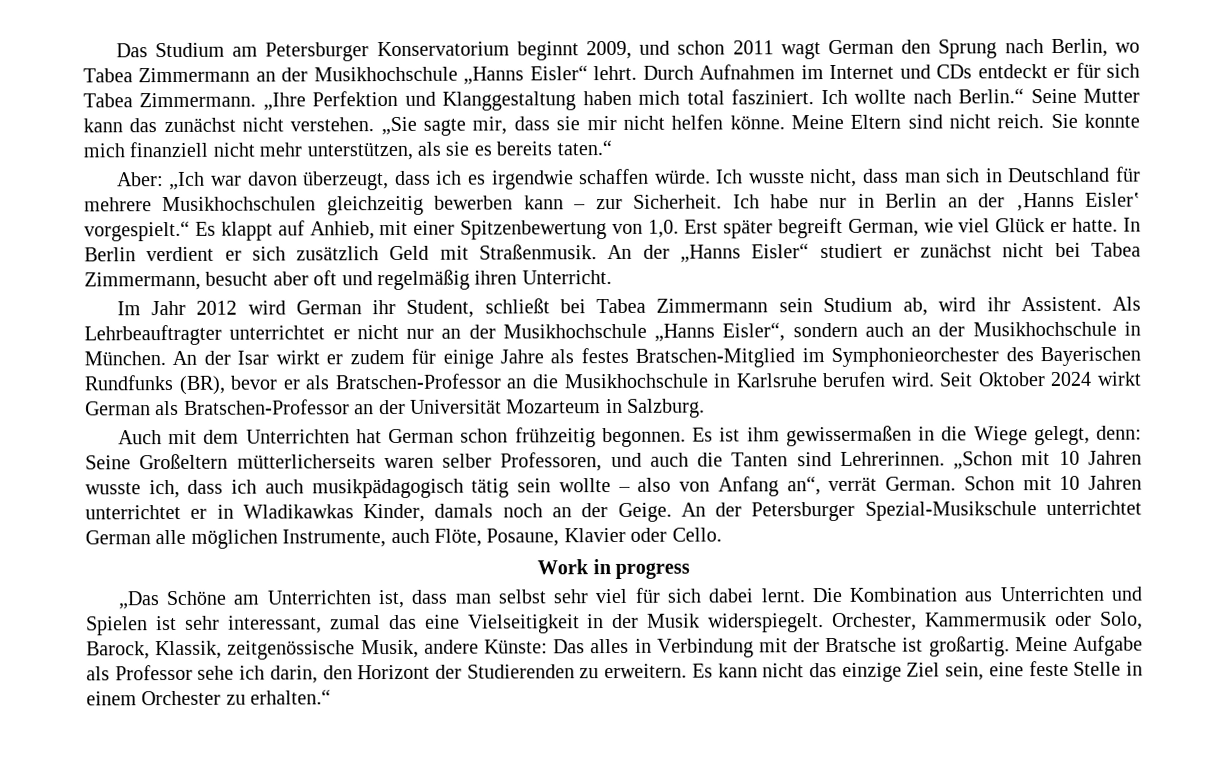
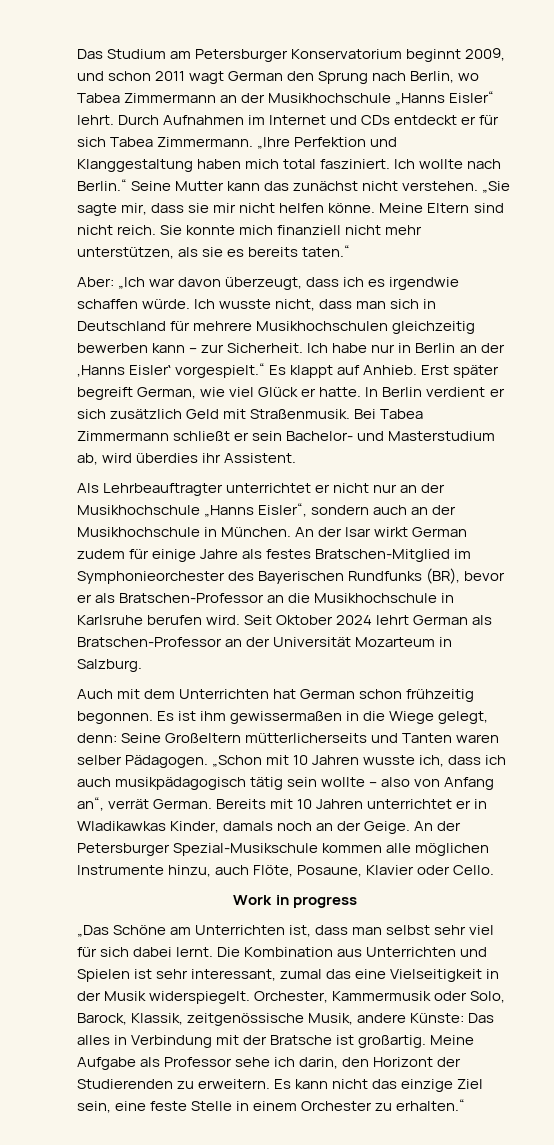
- Ich habe nur in Berlin an der ‚Hanns Eisler‛ vorgespielt.“ Es klappt auf Anhieb, mit einer Spitzenbewertung von 1,0.
+ Ich habe nur in Berlin an der ‚Hanns Eisler‛ vorgespielt.“ Es klappt auf Anhieb.
- An der „Hanns Eisler“ studiert er zunächst nicht bei Tabea Zimmermann, besucht aber oft und regelmäßig ihren Unterricht.
- Im Jahr 2012 wird German ihr Student, schließt bei Tabea Zimmermann sein Studium ab, wird ihr Assistent. Als Lehrbeauftragter unterrichtet er nicht nur an der Musikhochschule „Hanns Eisler“, sondern auch an der Musikhochschule in München.
+ Bei Tabea Zimmermann schließt er sein Bachelor- und Masterstudium ab, wird überdies ihr Assistent.
+ Als Lehrbeauftragter unterrichtet er nicht nur an der Musikhochschule „Hanns Eisler“, sondern auch an der Musikhochschule in München.
- An der Isar wirkt er zudem für einige Jahre als festes Bratschen-Mitglied im Symphonieorchester des Bayerischen Rundfunks (BR), bevor er als Bratschen-Professor an die Musikhochschule in Karlsruhe berufen wird.
+ An der Isar wirkt German zudem für einige Jahre als festes Bratschen-Mitglied im Symphonieorchester des Bayerischen Rundfunks (BR), bevor er als Bratschen-Professor an die Musikhochschule in Karlsruhe berufen wird.
- Seit Oktober 2024 wirkt German als Bratschen-Professor an der Universität Mozarteum in Salzburg.
+ Seit Oktober 2024 lehrt German als Bratschen-Professor an der Universität Mozarteum in Salzburg.
- Es ist ihm gewissermaßen in die Wiege gelegt, denn: Seine Großeltern mütterlicherseits waren selber Professoren, und auch die Tanten sind Lehrerinnen.
+ Es ist ihm gewissermaßen in die Wiege gelegt, denn: Seine Großeltern mütterlicherseits und Tanten waren selber Pädagogen.
- Schon mit 10 Jahren unterrichtet er in Wladikawkas Kinder, damals noch an der Geige.
+ Bereits mit 10 Jahren unterrichtet er in Wladikawkas Kinder, damals noch an der Geige.
- An der Petersburger Spezial-Musikschule unterrichtet German alle möglichen Instrumente, auch Flöte, Posaune, Klavier oder Cello.
+ An der Petersburger Spezial-Musikschule kommen alle möglichen Instrumente hinzu, auch Flöte, Posaune, Klavier oder Cello.

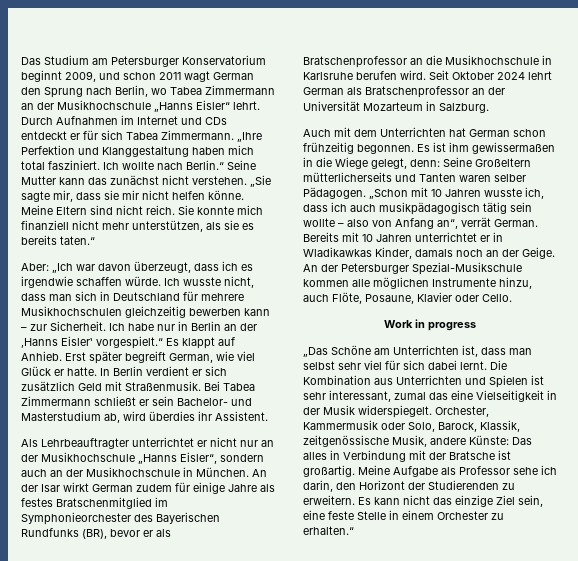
- An der Isar wirkt German zudem für einige Jahre als festes Bratschen-Mitglied im Symphonieorchester des Bayerischen Rundfunks (BR), bevor er als Bratschen-Professor an die Musikhochschule in Karlsruhe berufen wird.
+ An der Isar wirkt German zudem für einige Jahre als festes Bratschenmitglied im Symphonieorchester des Bayerischen Rundfunks (BR), bevor er als Bratschenprofessor an die Musikhochschule in Karlsruhe berufen wird.
- Seit Oktober 2024 lehrt German als Bratschen-Professor an der Universität Mozarteum in Salzburg.
+ Seit Oktober 2024 lehrt German als Bratschenprofessor an der Universität Mozarteum in Salzburg.

